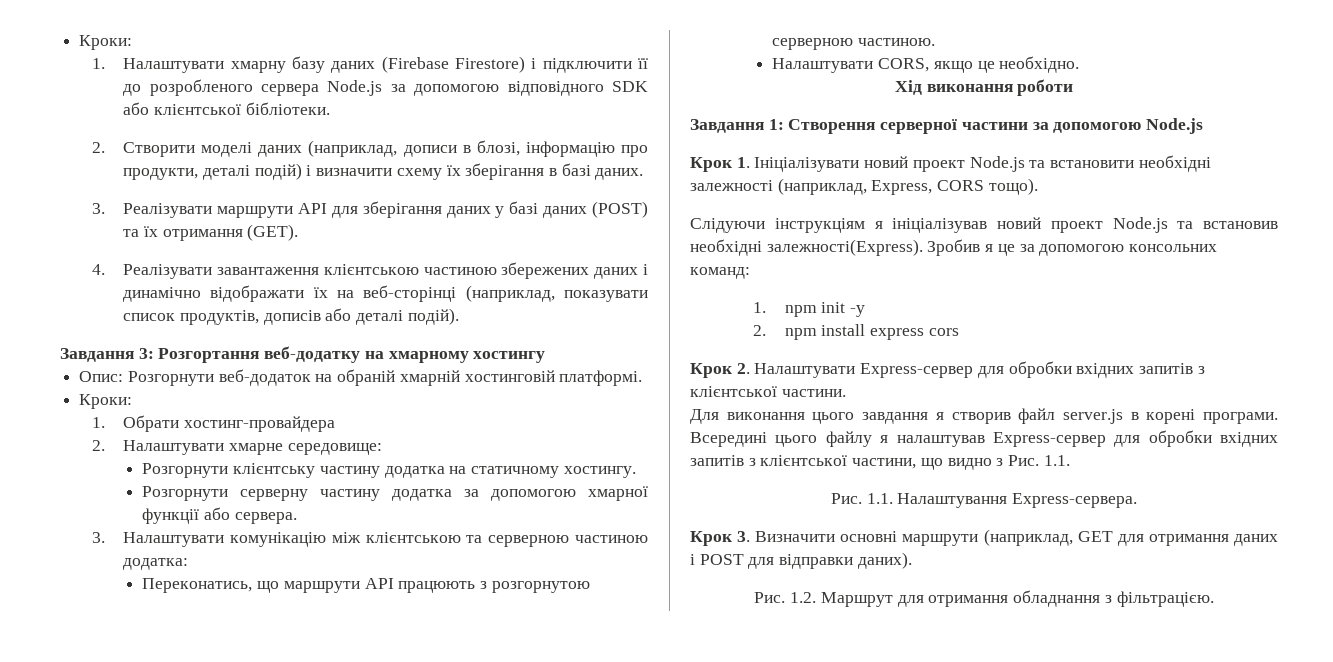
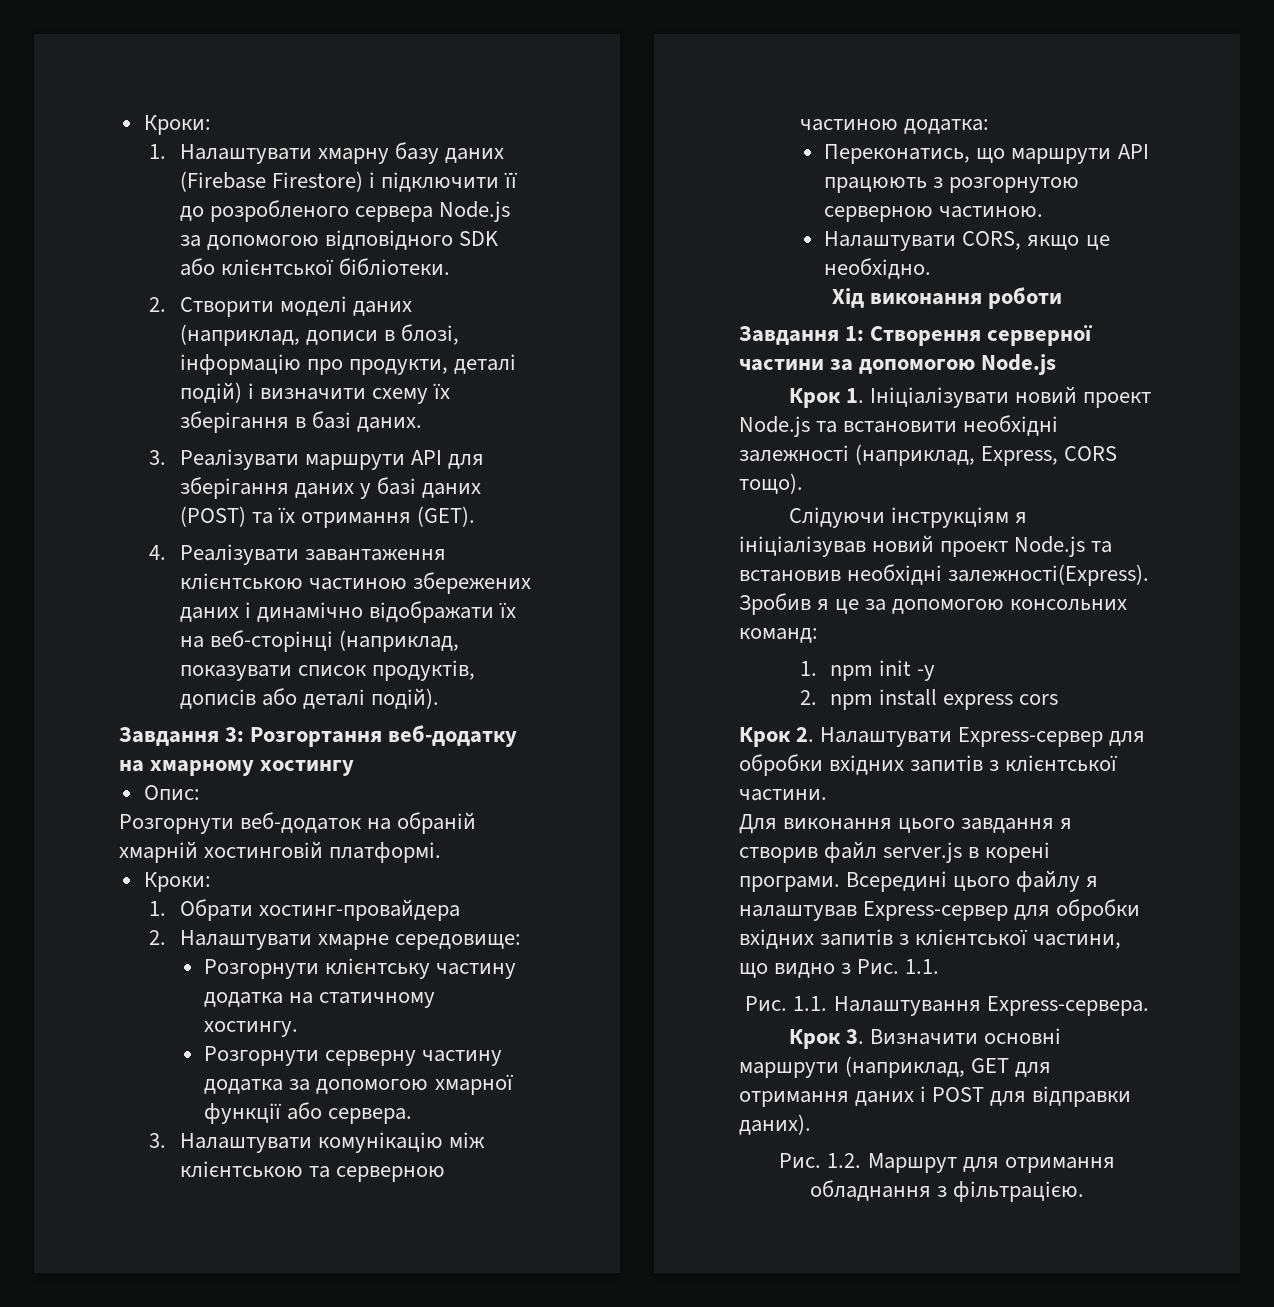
- Опис: Розгорнути веб-додаток на обраній хмарній хостинговій платформі.
+ Опис:
+ Розгорнути веб-додаток на обраній хмарній хостинговій платформі.

